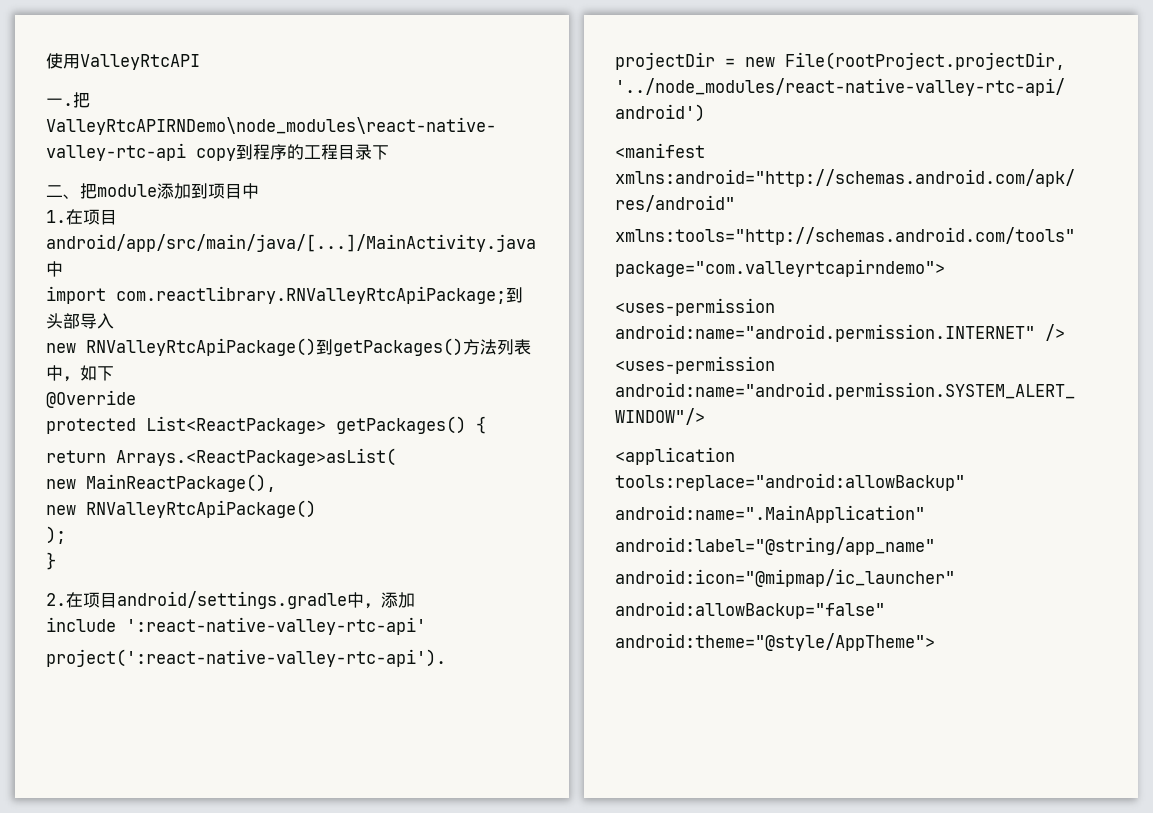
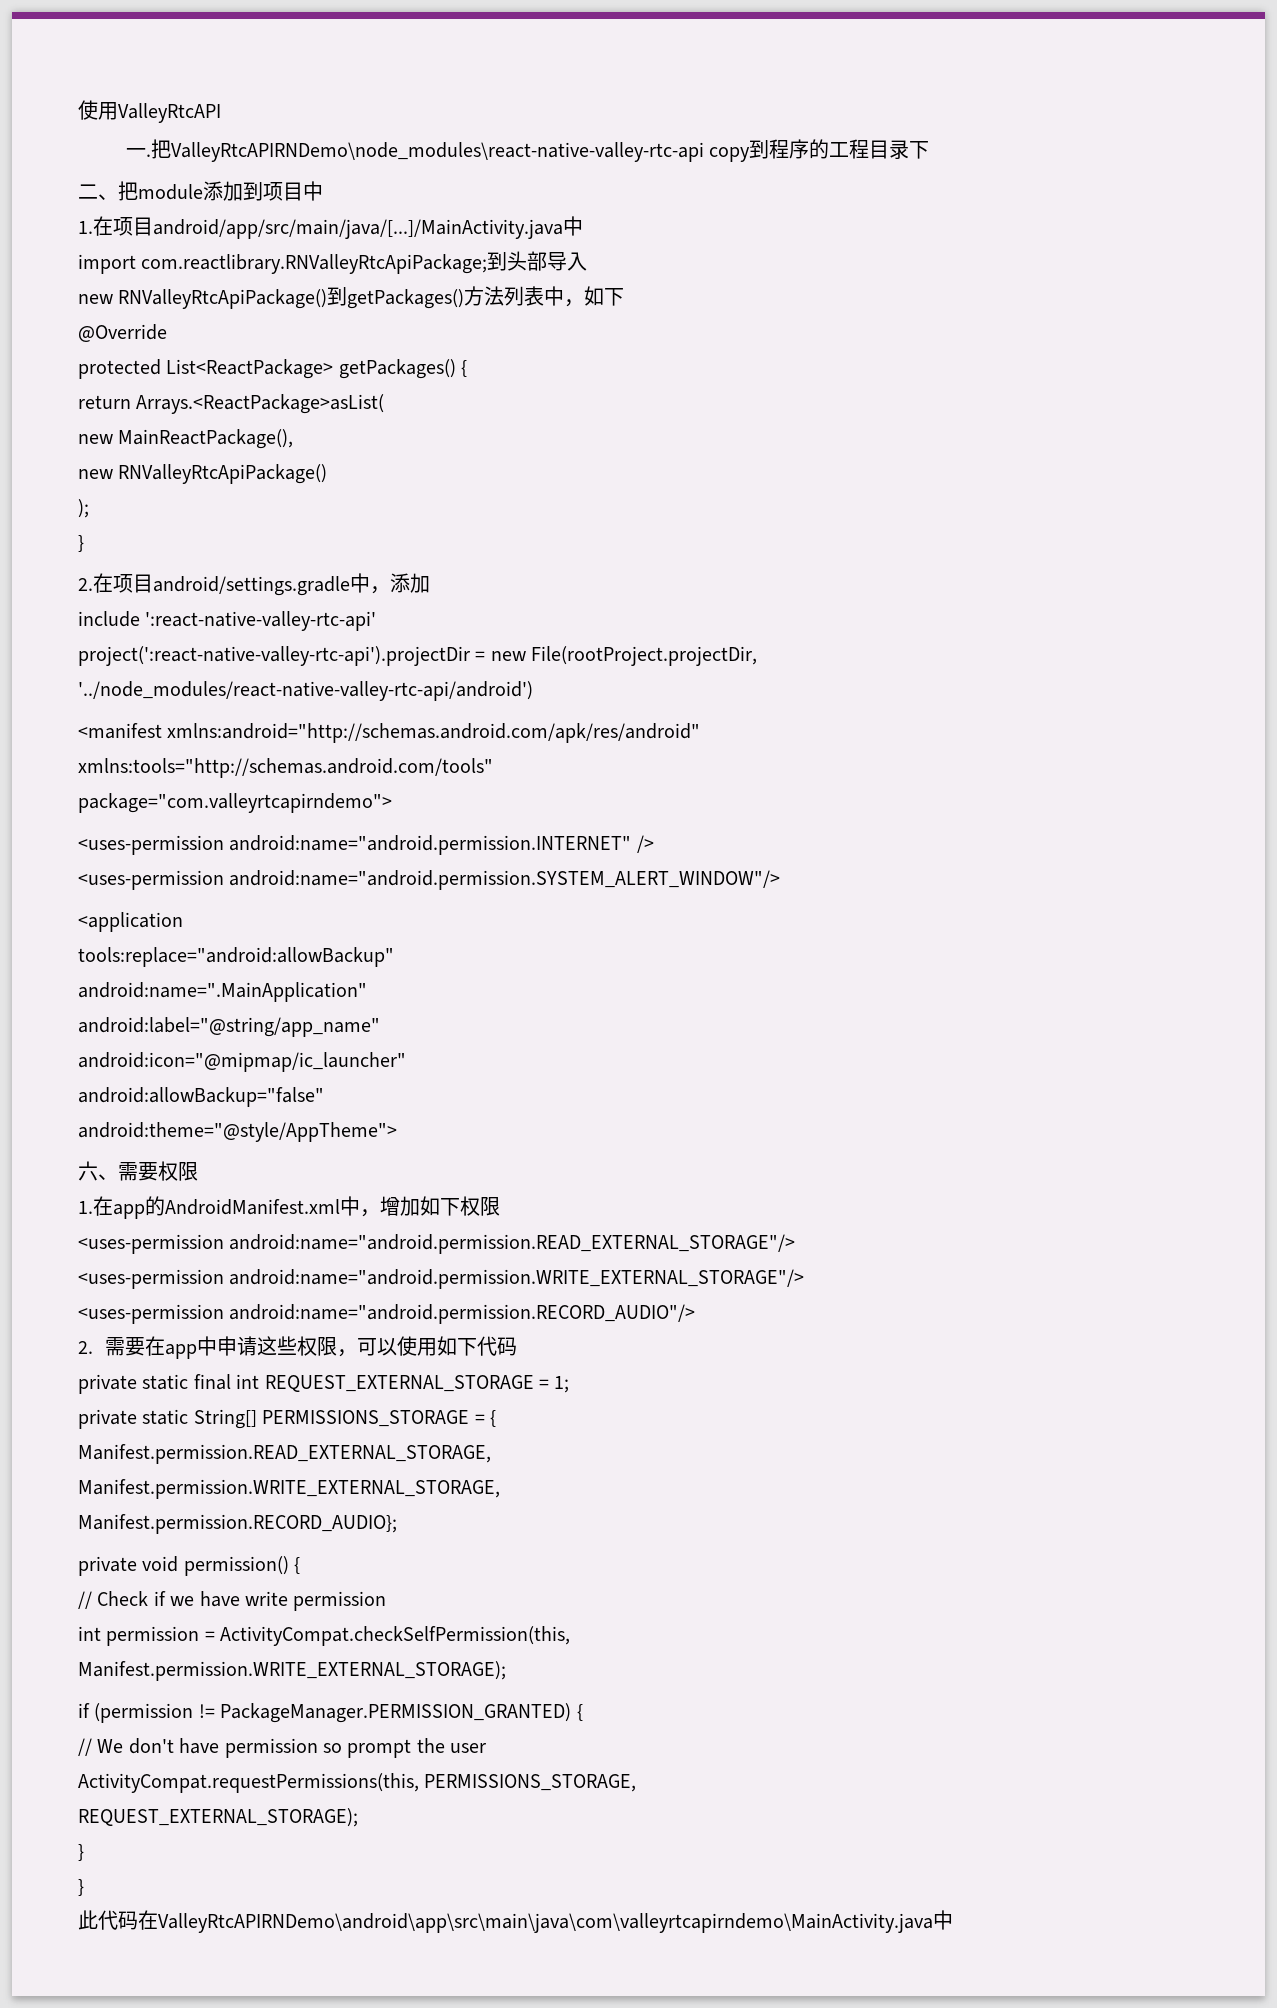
+ 六、需要权限
+ 1.在app的AndroidManifest.xml中，增加如下权限
+ <uses-permission android:name="android.permission.READ_EXTERNAL_STORAGE"/>
+ <uses-permission android:name="android.permission.WRITE_EXTERNAL_STORAGE"/>
+ <uses-permission android:name="android.permission.RECORD_AUDIO"/>
+ 2.需要在app中申请这些权限，可以使用如下代码
+ private static final int REQUEST_EXTERNAL_STORAGE = 1;
+ private static String[] PERMISSIONS_STORAGE = {
+ Manifest.permission.READ_EXTERNAL_STORAGE,
+ Manifest.permission.WRITE_EXTERNAL_STORAGE,
+ Manifest.permission.RECORD_AUDIO};
+ private void permission() {
+ // Check if we have write permission
+ int permission = ActivityCompat.checkSelfPermission(this,
+ Manifest.permission.WRITE_EXTERNAL_STORAGE);
+ if (permission != PackageManager.PERMISSION_GRANTED) {
+ // We don't have permission so prompt the user
+ ActivityCompat.requestPermissions(this, PERMISSIONS_STORAGE,
+ REQUEST_EXTERNAL_STORAGE);
+ }
+ }
+ 此代码在ValleyRtcAPIRNDemo\android\app\src\main\java\com\valleyrtcapirndemo\MainActivity.java中

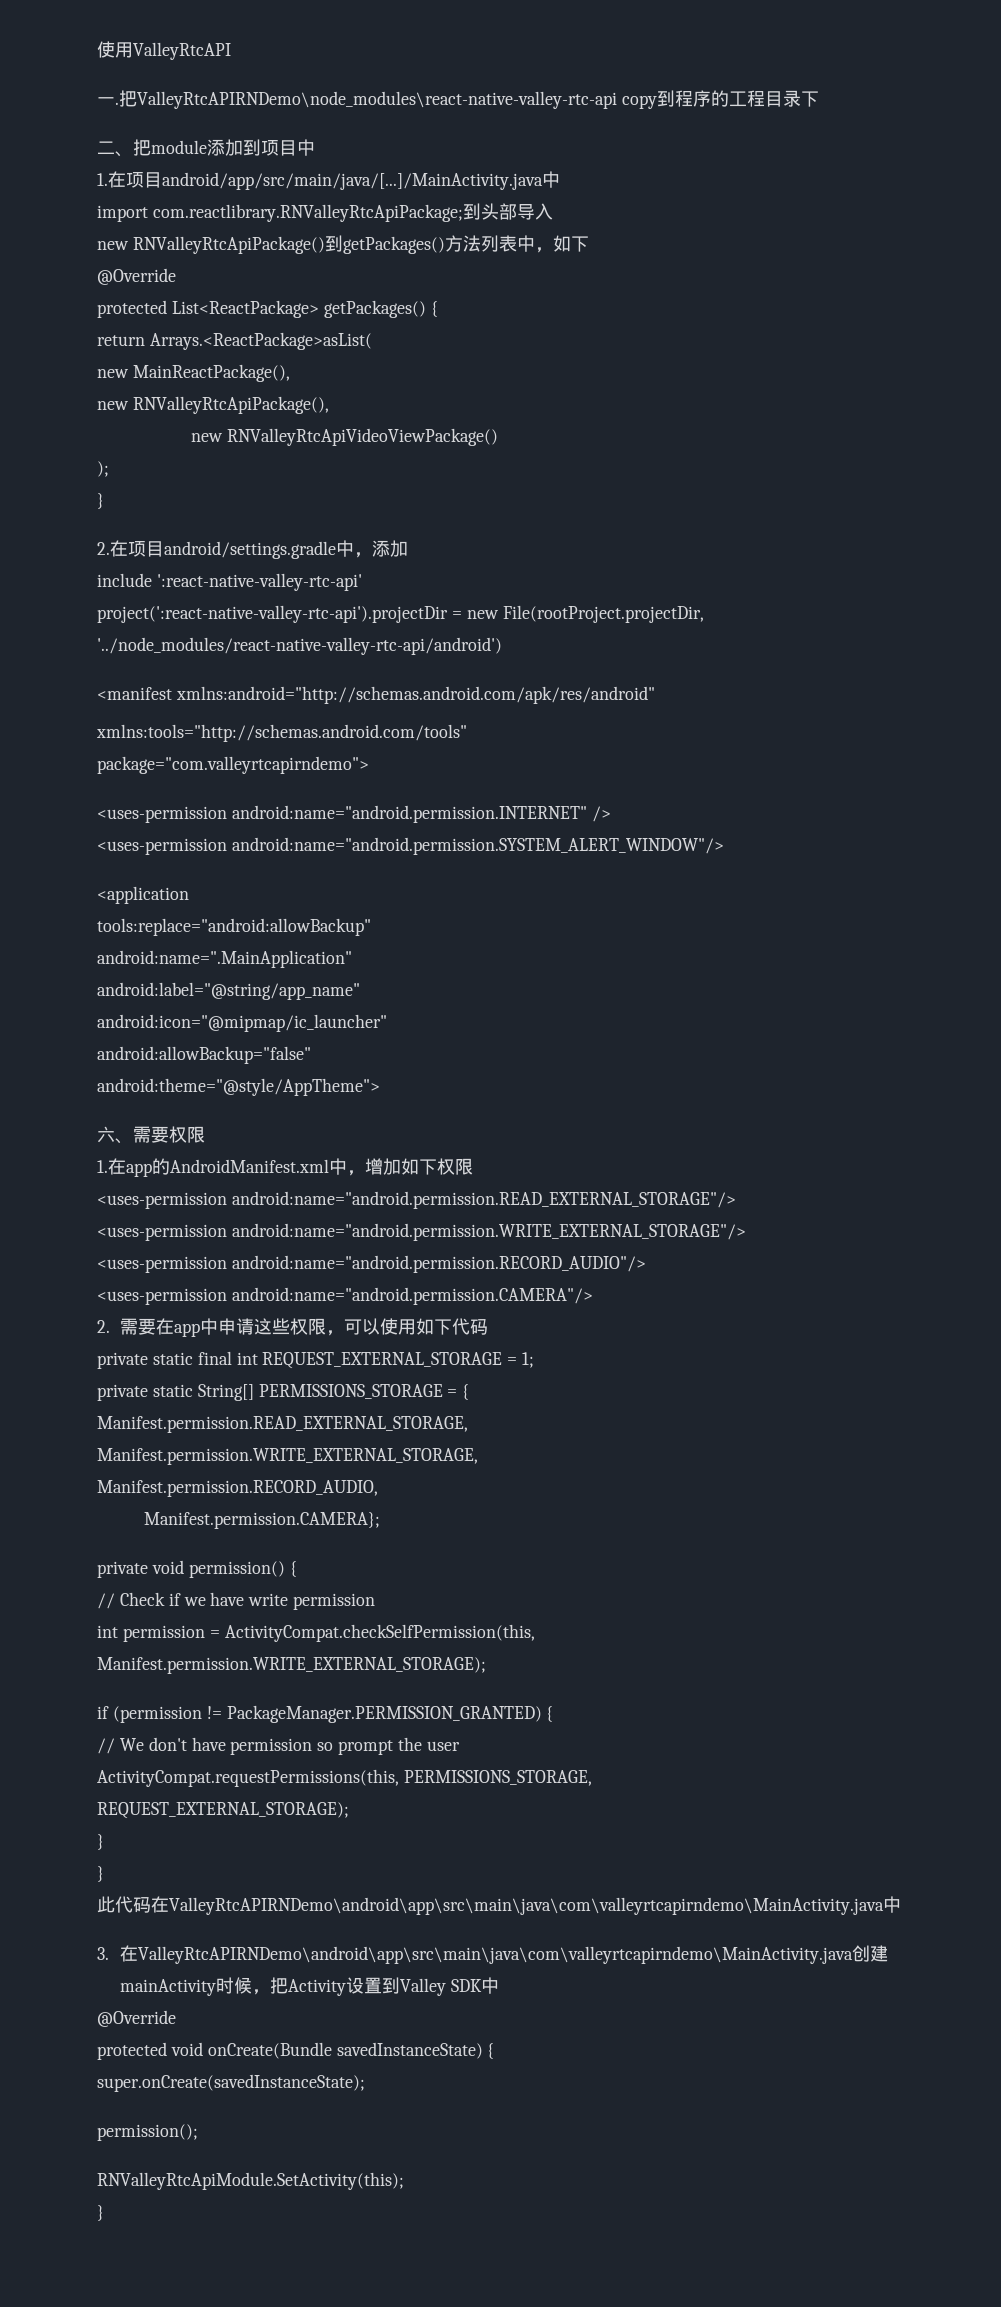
  new MainReactPackage(),
- new RNValleyRtcApiPackage()
+ new RNValleyRtcApiPackage(),
+ new RNValleyRtcApiVideoViewPackage()
+ <uses-permission android:name="android.permission.CAMERA"/>
- Manifest.permission.RECORD_AUDIO};
+ Manifest.permission.RECORD_AUDIO,
+ Manifest.permission.CAMERA};
+ 3.在ValleyRtcAPIRNDemo\android\app\src\main\java\com\valleyrtcapirndemo\MainActivity.java创建mainActivity时候，把Activity设置到Valley SDK中
+ @Override
+ protected void onCreate(Bundle savedInstanceState) {
+ super.onCreate(savedInstanceState);
+ permission();
+ RNValleyRtcApiModule.SetActivity(this);
+ }

